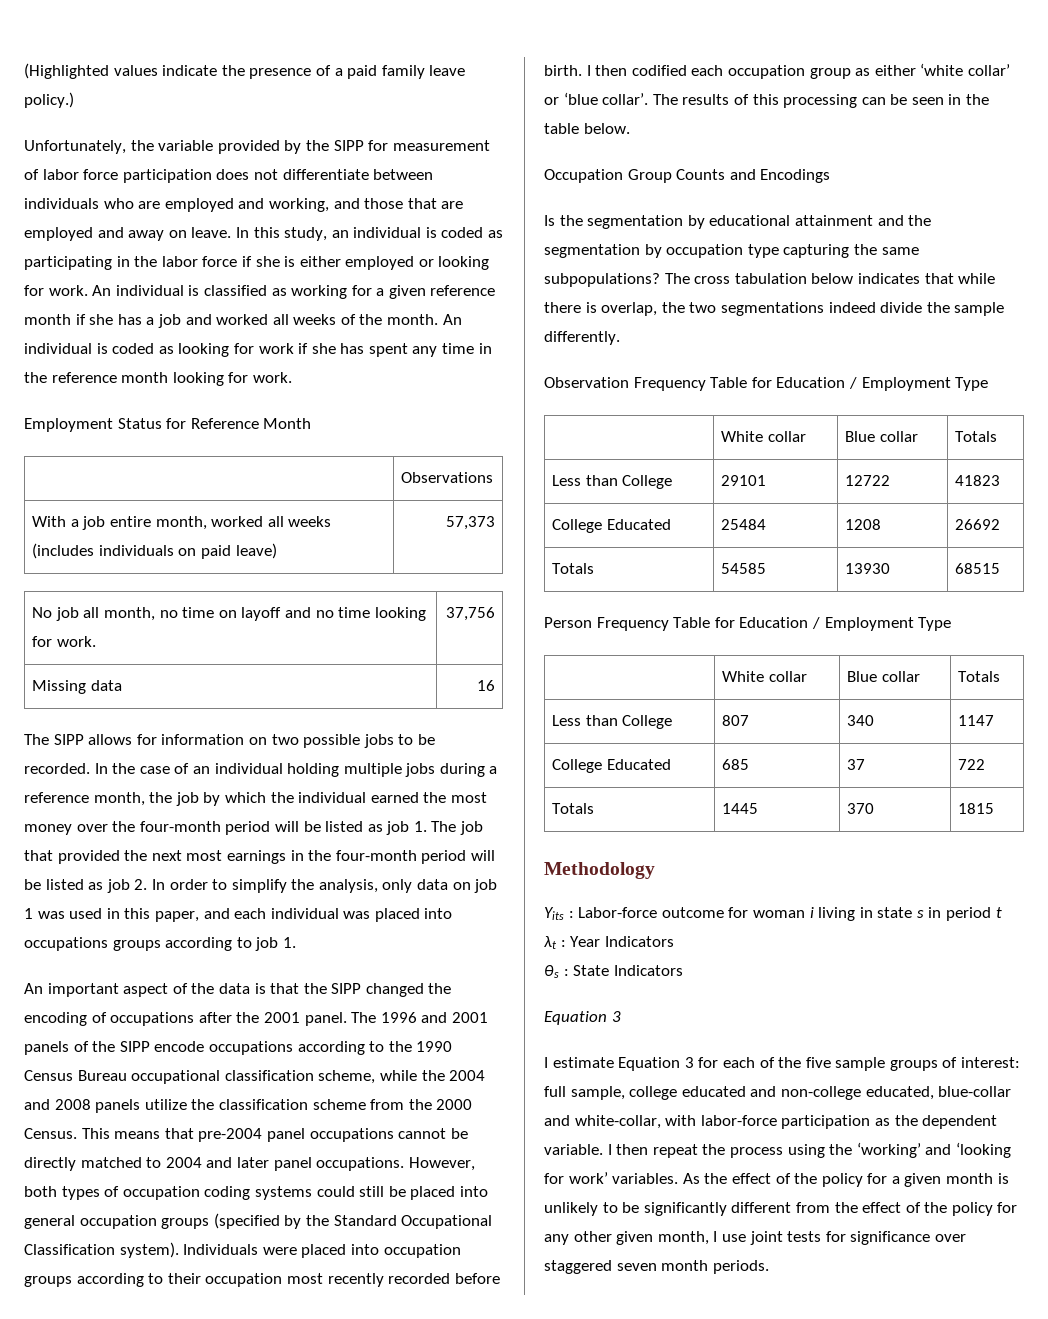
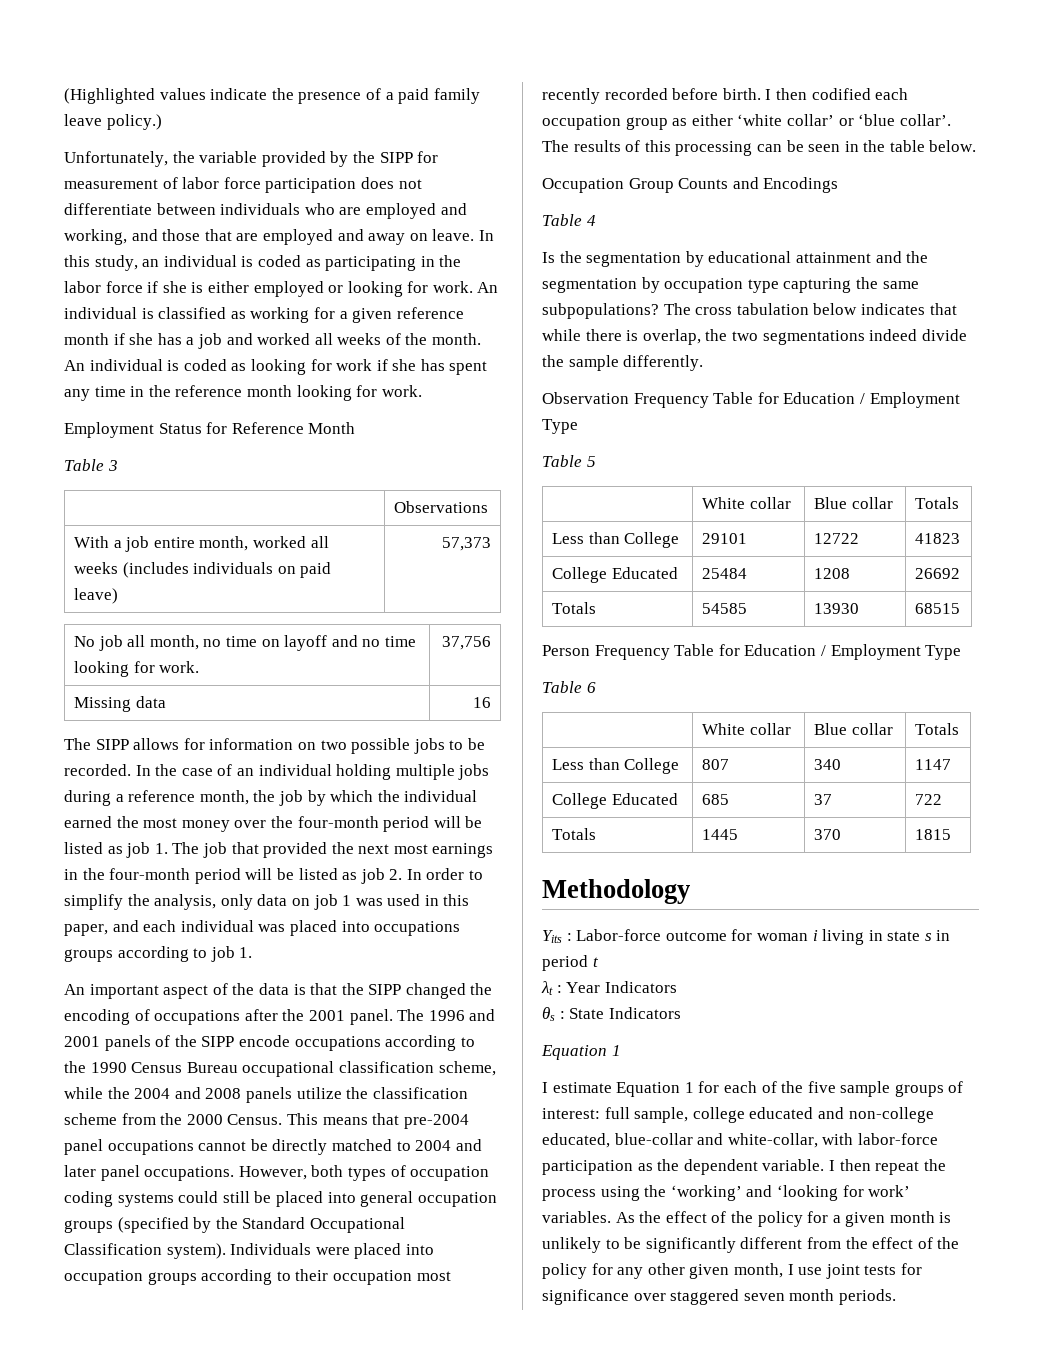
+ Table 3
+ Table 4
+ Table 5
+ Table 6
  θs : State Indicators
- Equation 3
+ Equation 1
- I estimate Equation 3 for each of the five sample groups of interest: full sample, college educated and non-college educated, blue-collar and white-collar, with labor-force participation as the dependent variable.
+ I estimate Equation 1 for each of the five sample groups of interest: full sample, college educated and non-college educated, blue-collar and white-collar, with labor-force participation as the dependent variable.

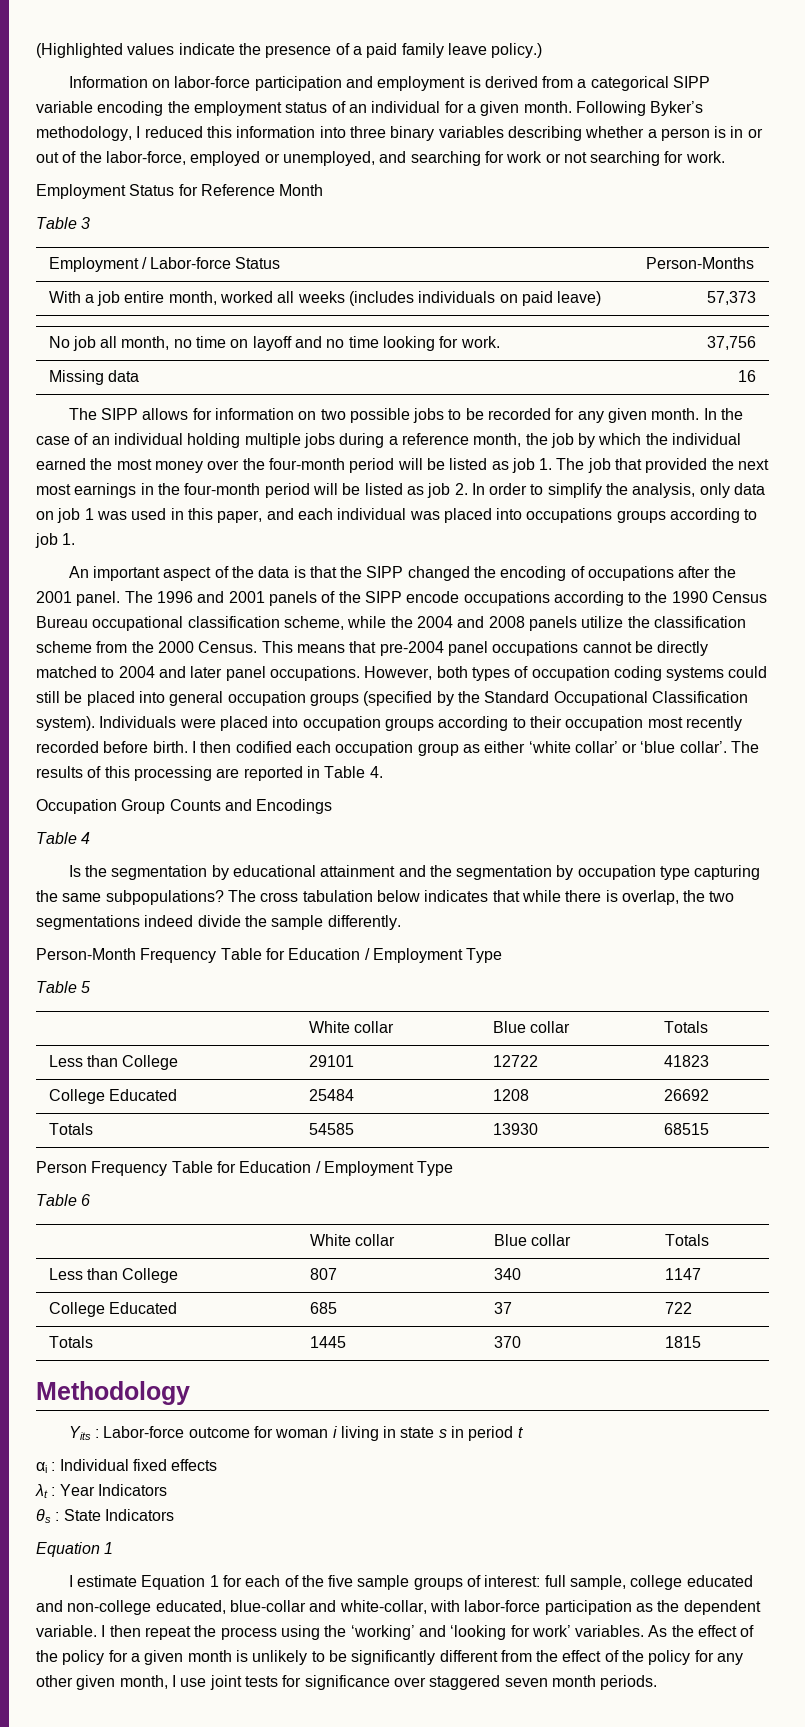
- Unfortunately, the variable provided by the SIPP for measurement of labor force participation does not differentiate between individuals who are employed and working, and those that are employed and away on leave. In this study, an individual is coded as participating in the labor force if she is either employed or looking for work. An individual is classified as working for a given reference month if she has a job and worked all weeks of the month. An individual is coded as looking for work if she has spent any time in the reference month looking for work.
+ Information on labor-force participation and employment is derived from a categorical SIPP variable encoding the employment status of an individual for a given month. Following Byker’s methodology, I reduced this information into three binary variables describing whether a person is in or out of the labor-force, employed or unemployed, and searching for work or not searching for work.
- | Observations
+ Employment / Labor-force Status | Person-Months
- The SIPP allows for information on two possible jobs to be recorded.
+ The SIPP allows for information on two possible jobs to be recorded for any given month.
- The results of this processing can be seen in the table below.
+ The results of this processing are reported in Table 4.
- Observation Frequency Table for Education / Employment Type
+ Person-Month Frequency Table for Education / Employment Type
+ αi : Individual fixed effects

